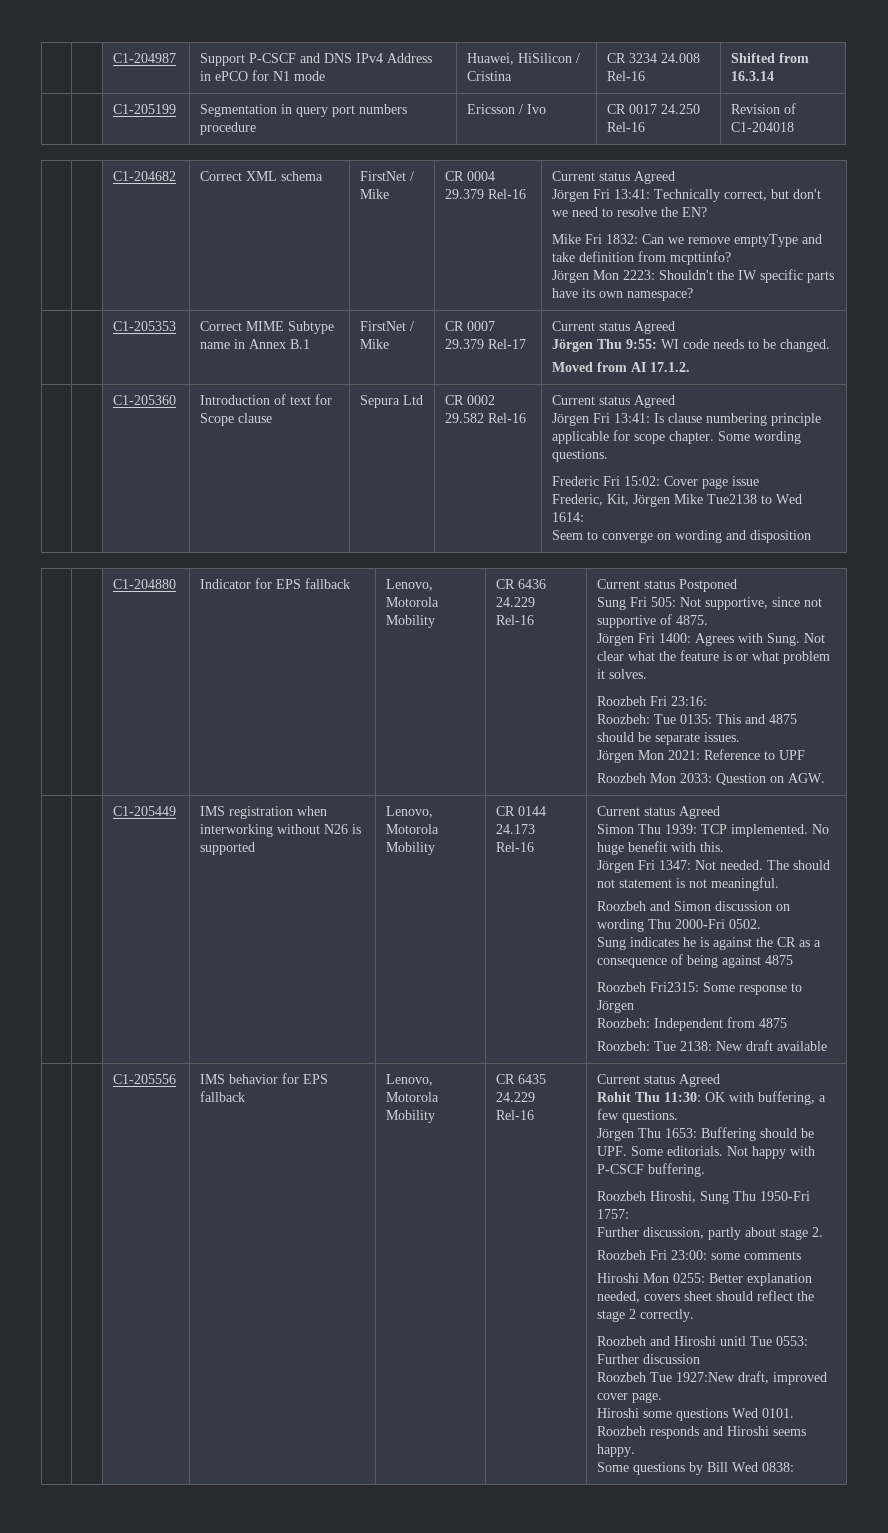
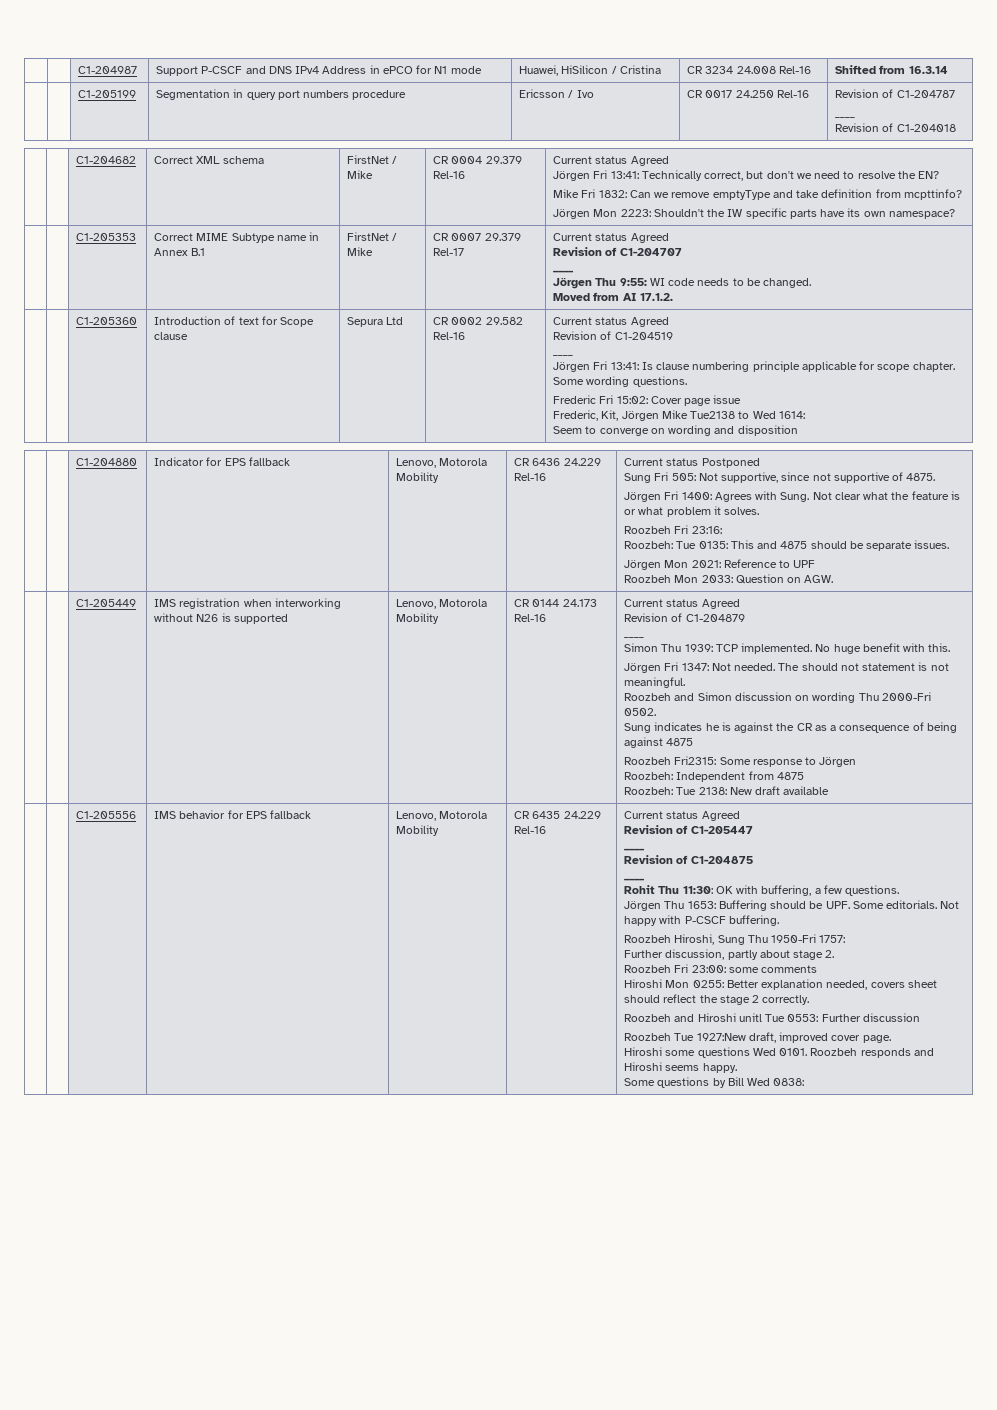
- | | C1-205199 | Segmentation in query port numbers procedure | Ericsson / Ivo | CR 0017 24.250 Rel-16 | Revision of C1-204018
+ | | C1-205199 | Segmentation in query port numbers procedure | Ericsson / Ivo | CR 0017 24.250 Rel-16 | Revision of C1-204787
+ ____
+ Revision of C1-204018
  | | C1-205353 | Correct MIME Subtype name in Annex B.1 | FirstNet / Mike | CR 0007 29.379 Rel-17 | Current status Agreed
+ Revision of C1-204707
+ ____
+ Revision of C1-204519
+ ____
+ Revision of C1-204879
+ ____
+ Revision of C1-205447
+ ____
+ Revision of C1-204875
+ ____

